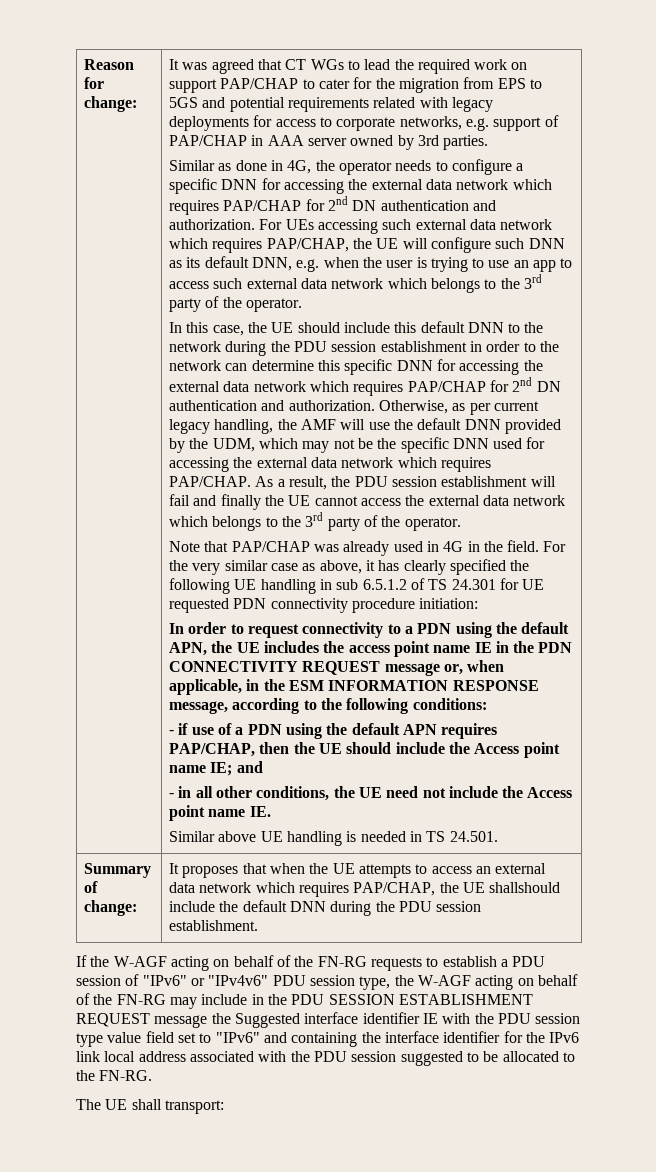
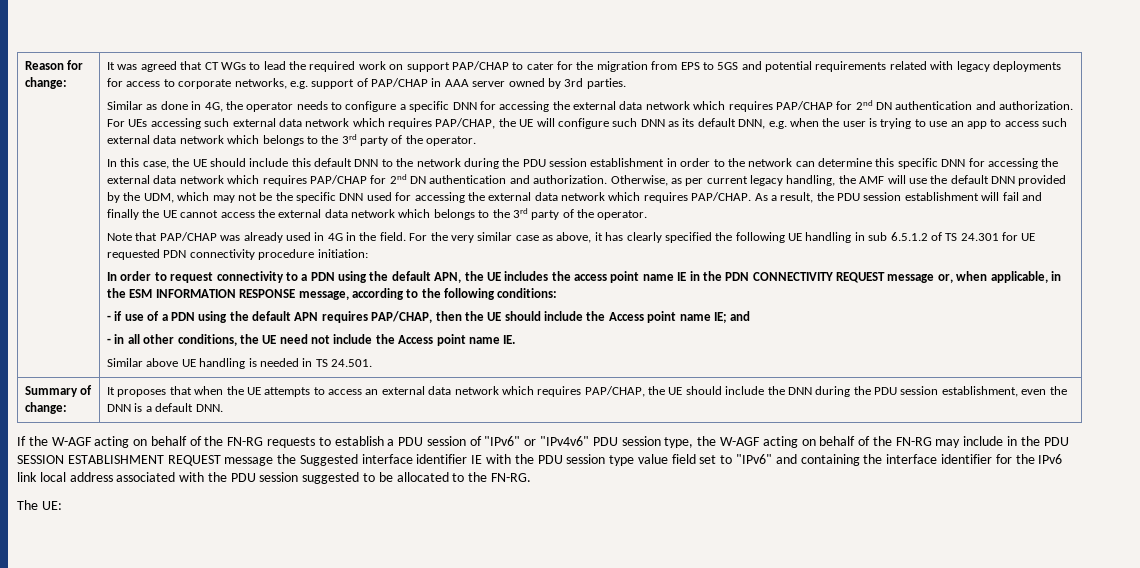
- Summary of change: | It proposes that when the UE attempts to access an external data network which requires PAP/CHAP, the UE shallshould include the default DNN during the PDU session establishment.
+ Summary of change: | It proposes that when the UE attempts to access an external data network which requires PAP/CHAP, the UE should include the DNN during the PDU session establishment, even the DNN is a default DNN.
- The UE shall transport:
+ The UE:

